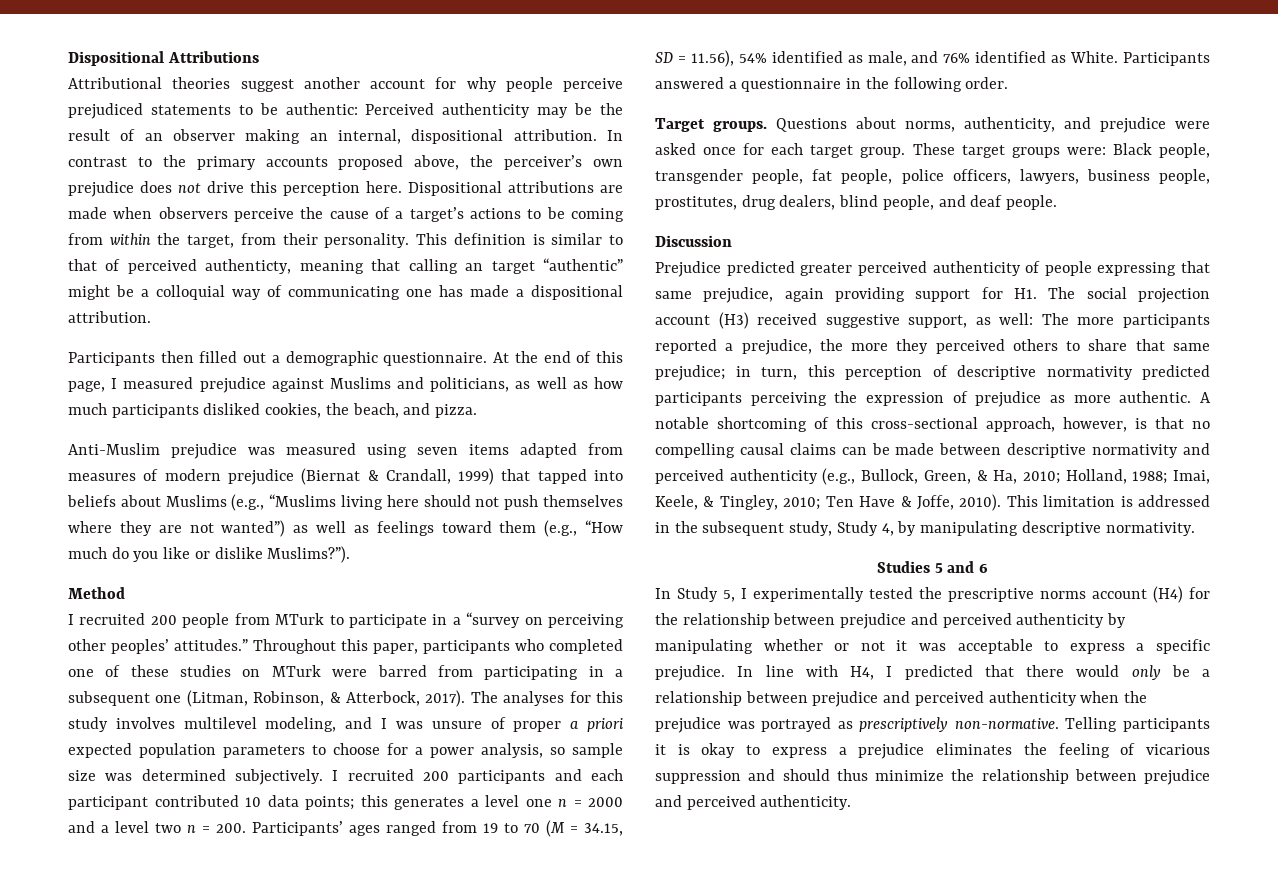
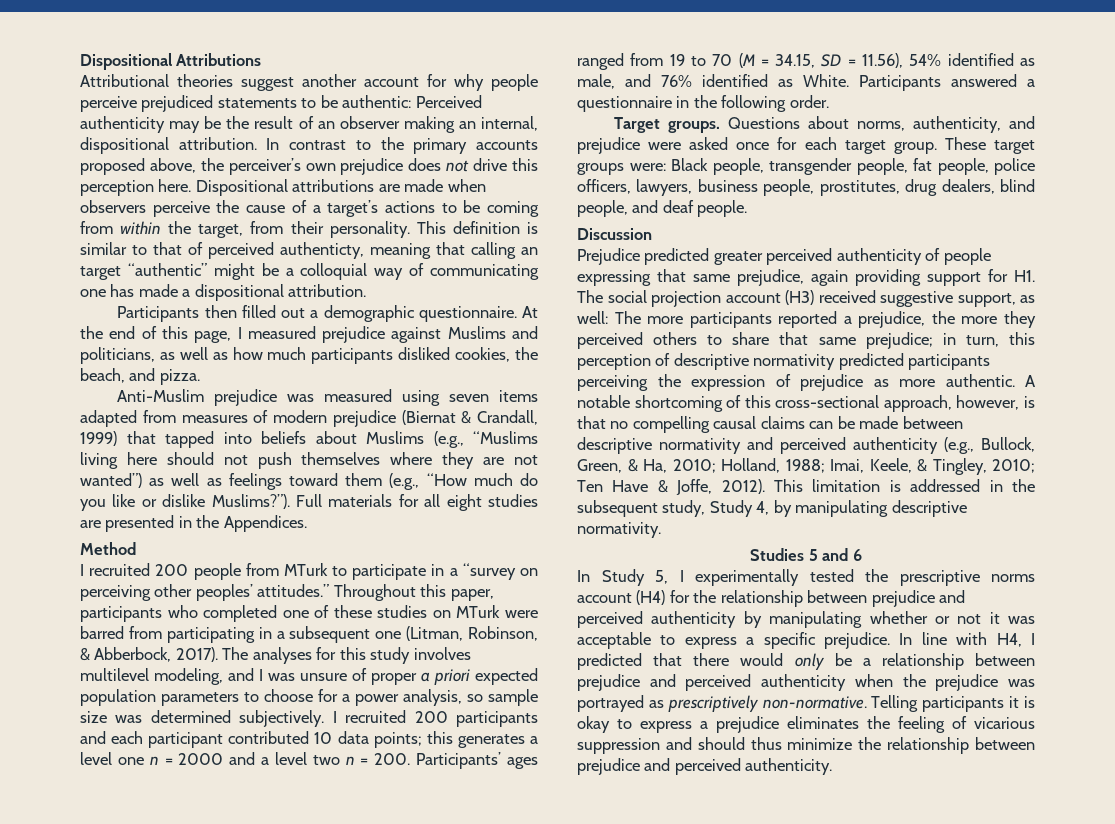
+ Full materials for all eight studies are presented in the Appendices.
- Throughout this paper, participants who completed one of these studies on MTurk were barred from participating in a subsequent one (Litman, Robinson, & Atterbock, 2017).
+ Throughout this paper, participants who completed one of these studies on MTurk were barred from participating in a subsequent one (Litman, Robinson, & Abberbock, 2017).
- A notable shortcoming of this cross-sectional approach, however, is that no compelling causal claims can be made between descriptive normativity and perceived authenticity (e.g., Bullock, Green, & Ha, 2010; Holland, 1988; Imai, Keele, & Tingley, 2010; Ten Have & Joffe, 2010).
+ A notable shortcoming of this cross-sectional approach, however, is that no compelling causal claims can be made between descriptive normativity and perceived authenticity (e.g., Bullock, Green, & Ha, 2010; Holland, 1988; Imai, Keele, & Tingley, 2010; Ten Have & Joffe, 2012).

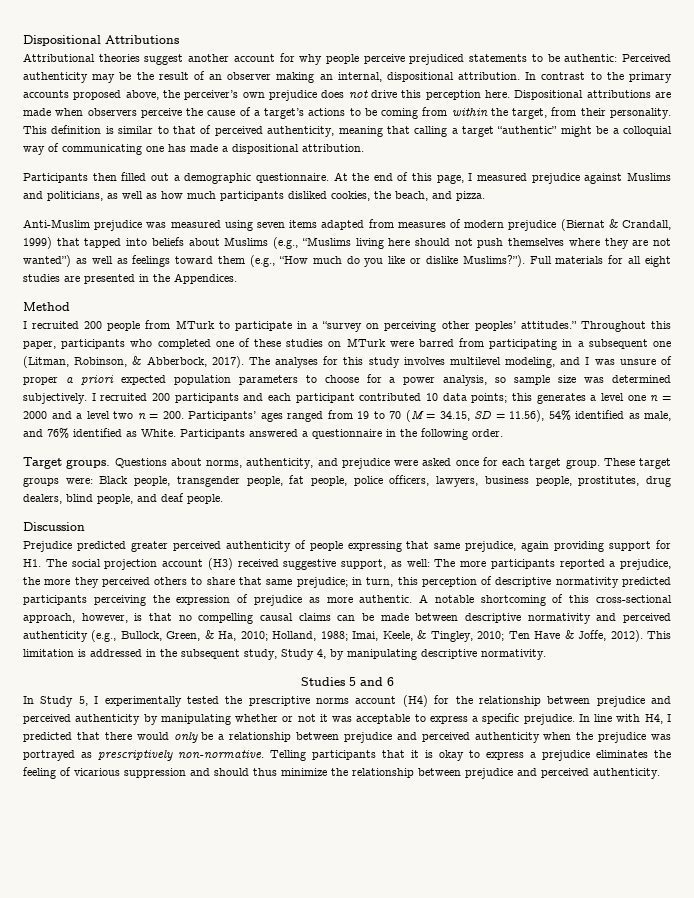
- This definition is similar to that of perceived authenticty, meaning that calling an target “authentic” might be a colloquial way of communicating one has made a dispositional attribution.
+ This definition is similar to that of perceived authenticity, meaning that calling a target “authentic” might be a colloquial way of communicating one has made a dispositional attribution.
- Telling participants it is okay to express a prejudice eliminates the feeling of vicarious suppression and should thus minimize the relationship between prejudice and perceived authenticity.
+ Telling participants that it is okay to express a prejudice eliminates the feeling of vicarious suppression and should thus minimize the relationship between prejudice and perceived authenticity.

